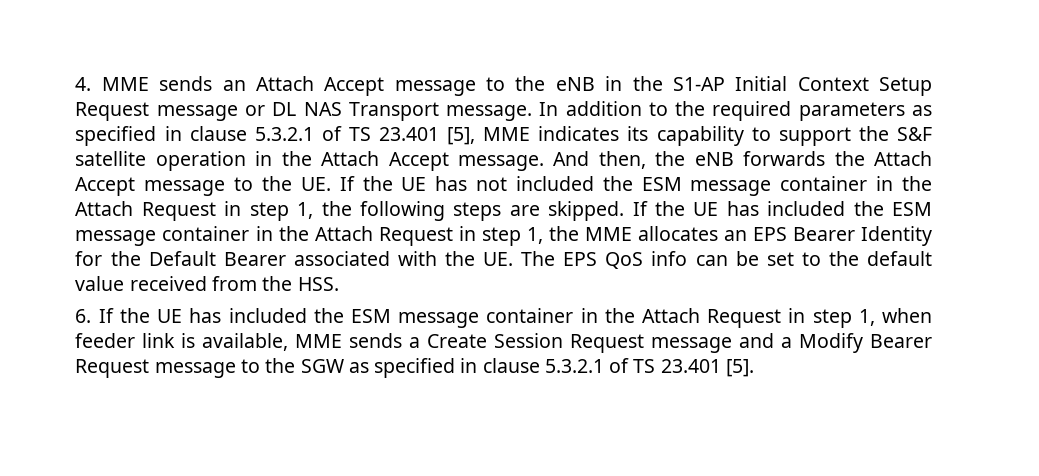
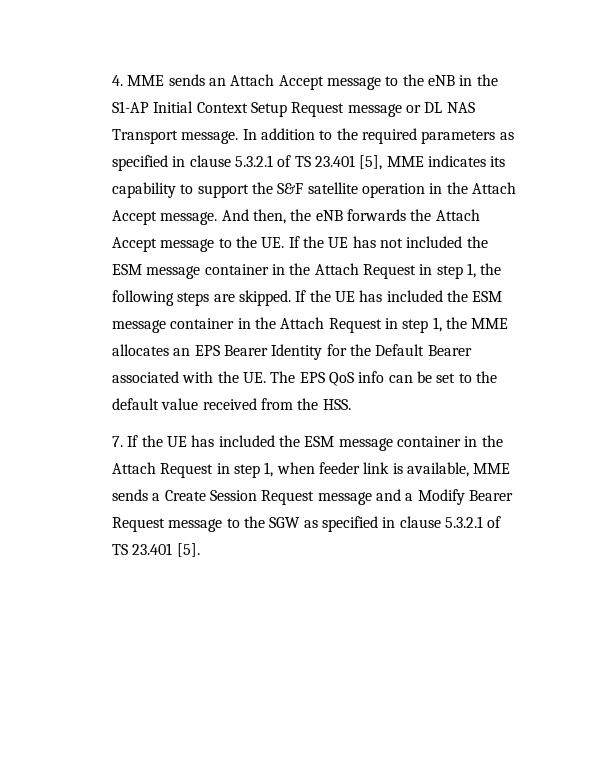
- 6. If the UE has included the ESM message container in the Attach Request in step 1, when feeder link is available, MME sends a Create Session Request message and a Modify Bearer Request message to the SGW as specified in clause 5.3.2.1 of TS 23.401 [5].
+ 7. If the UE has included the ESM message container in the Attach Request in step 1, when feeder link is available, MME sends a Create Session Request message and a Modify Bearer Request message to the SGW as specified in clause 5.3.2.1 of TS 23.401 [5].

